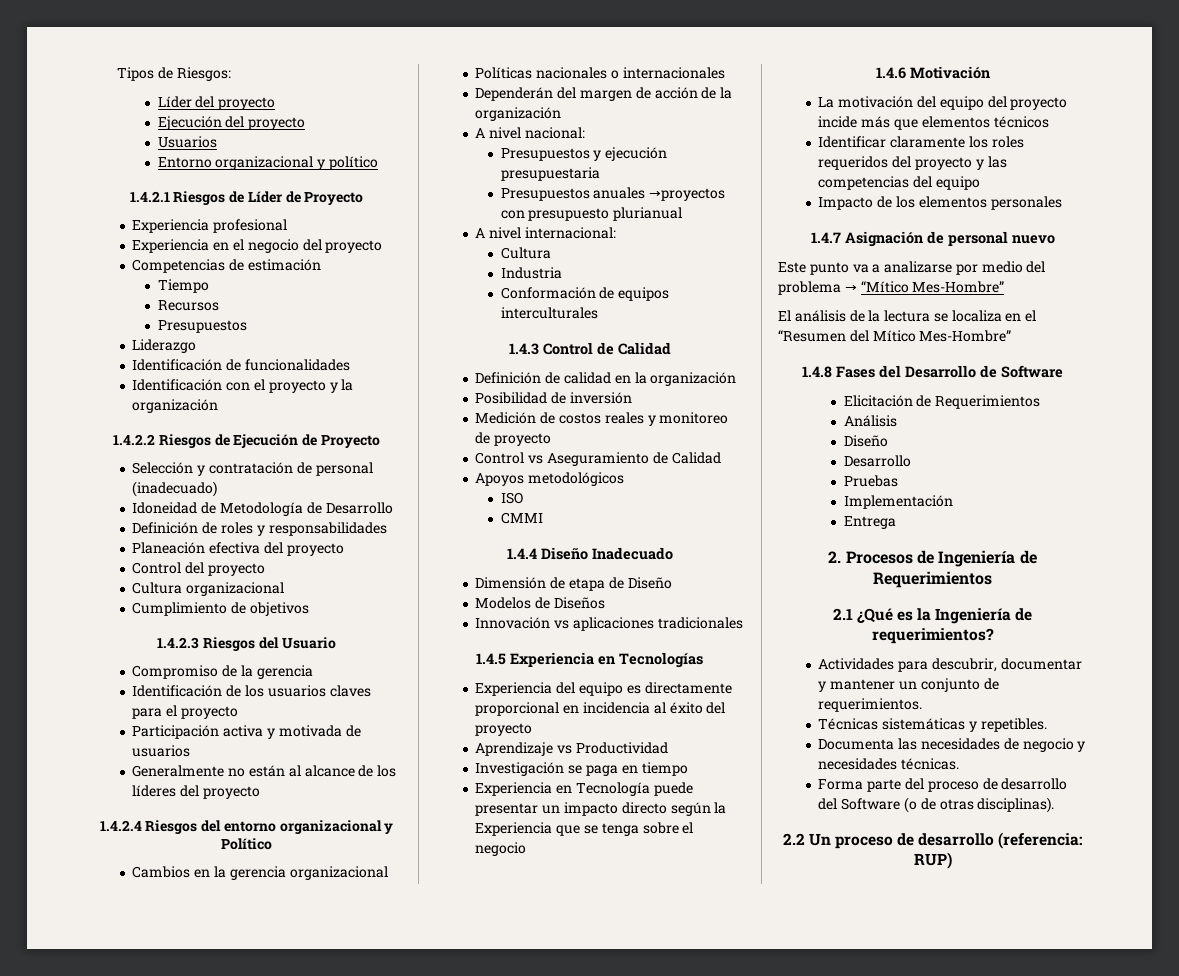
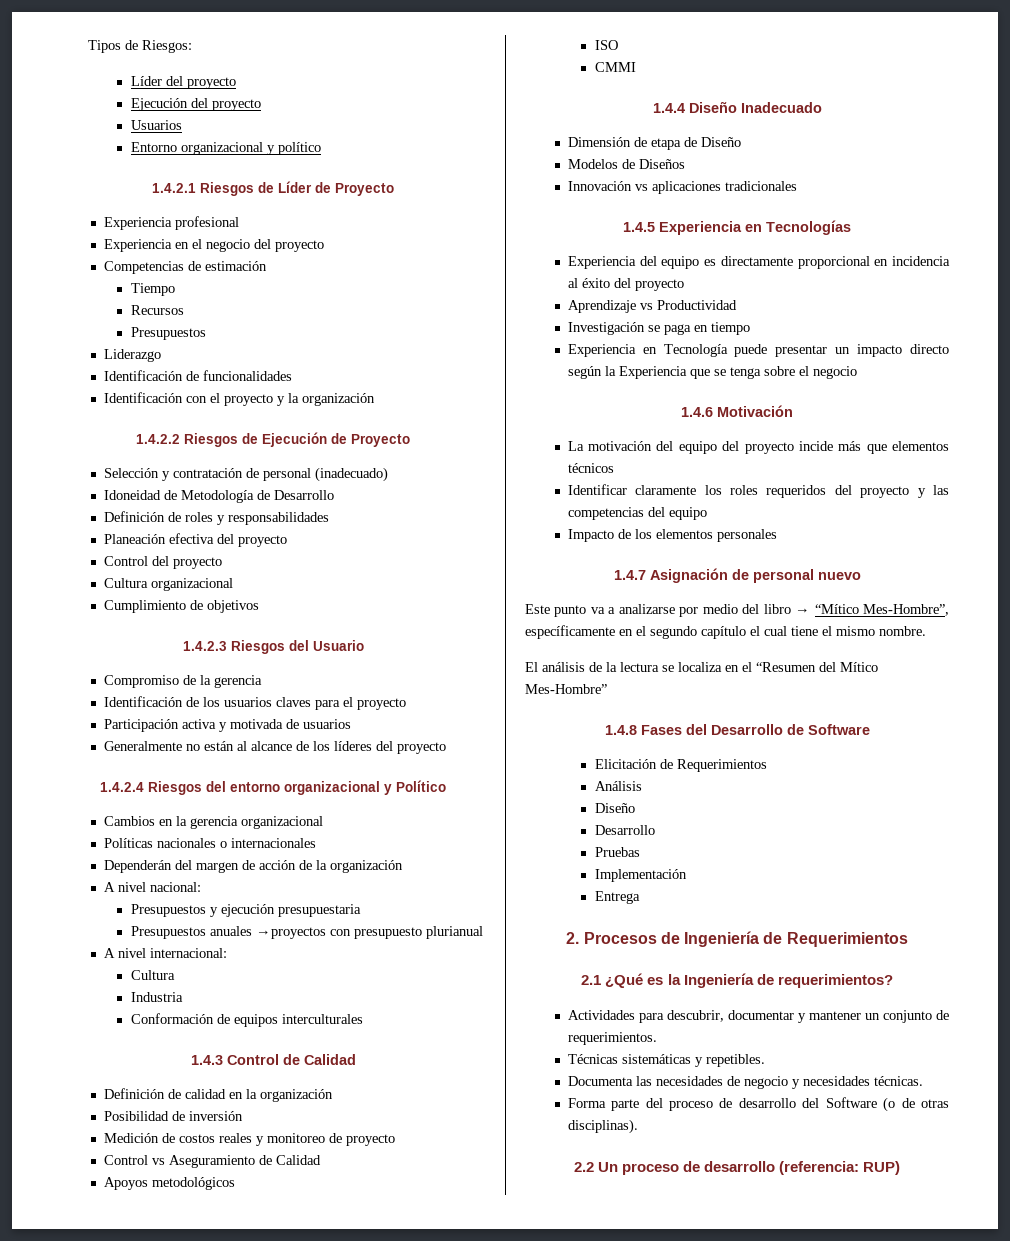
- Este punto va a analizarse por medio del problema → “Mítico Mes-Hombre”
+ Este punto va a analizarse por medio del libro → “Mítico Mes-Hombre”, específicamente en el segundo capítulo el cual tiene el mismo nombre.

